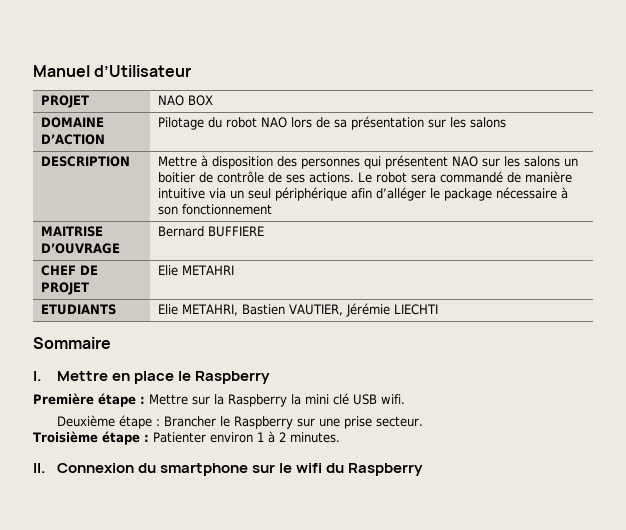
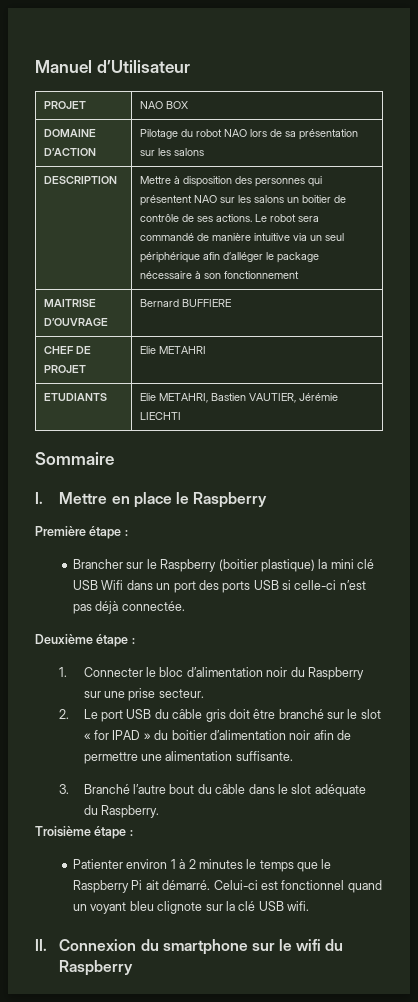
- Première étape : Mettre sur la Raspberry la mini clé USB wifi.
- Deuxième étape : Brancher le Raspberry sur une prise secteur.
+ Première étape :
+ Brancher sur le Raspberry (boitier plastique) la mini clé USB Wifi dans un port des ports USB si celle-ci n’est pas déjà connectée.
+ Deuxième étape :
+ 1. Connecter le bloc d’alimentation noir du Raspberry sur une prise secteur.
+ 2. Le port USB du câble gris doit être branché sur le slot « for IPAD » du boitier d’alimentation noir afin de permettre une alimentation suffisante.
+ 3. Branché l’autre bout du câble dans le slot adéquate du Raspberry.
- Troisième étape : Patienter environ 1 à 2 minutes.
+ Troisième étape :
+ Patienter environ 1 à 2 minutes le temps que le Raspberry Pi ait démarré. Celui-ci est fonctionnel quand un voyant bleu clignote sur la clé USB wifi.

